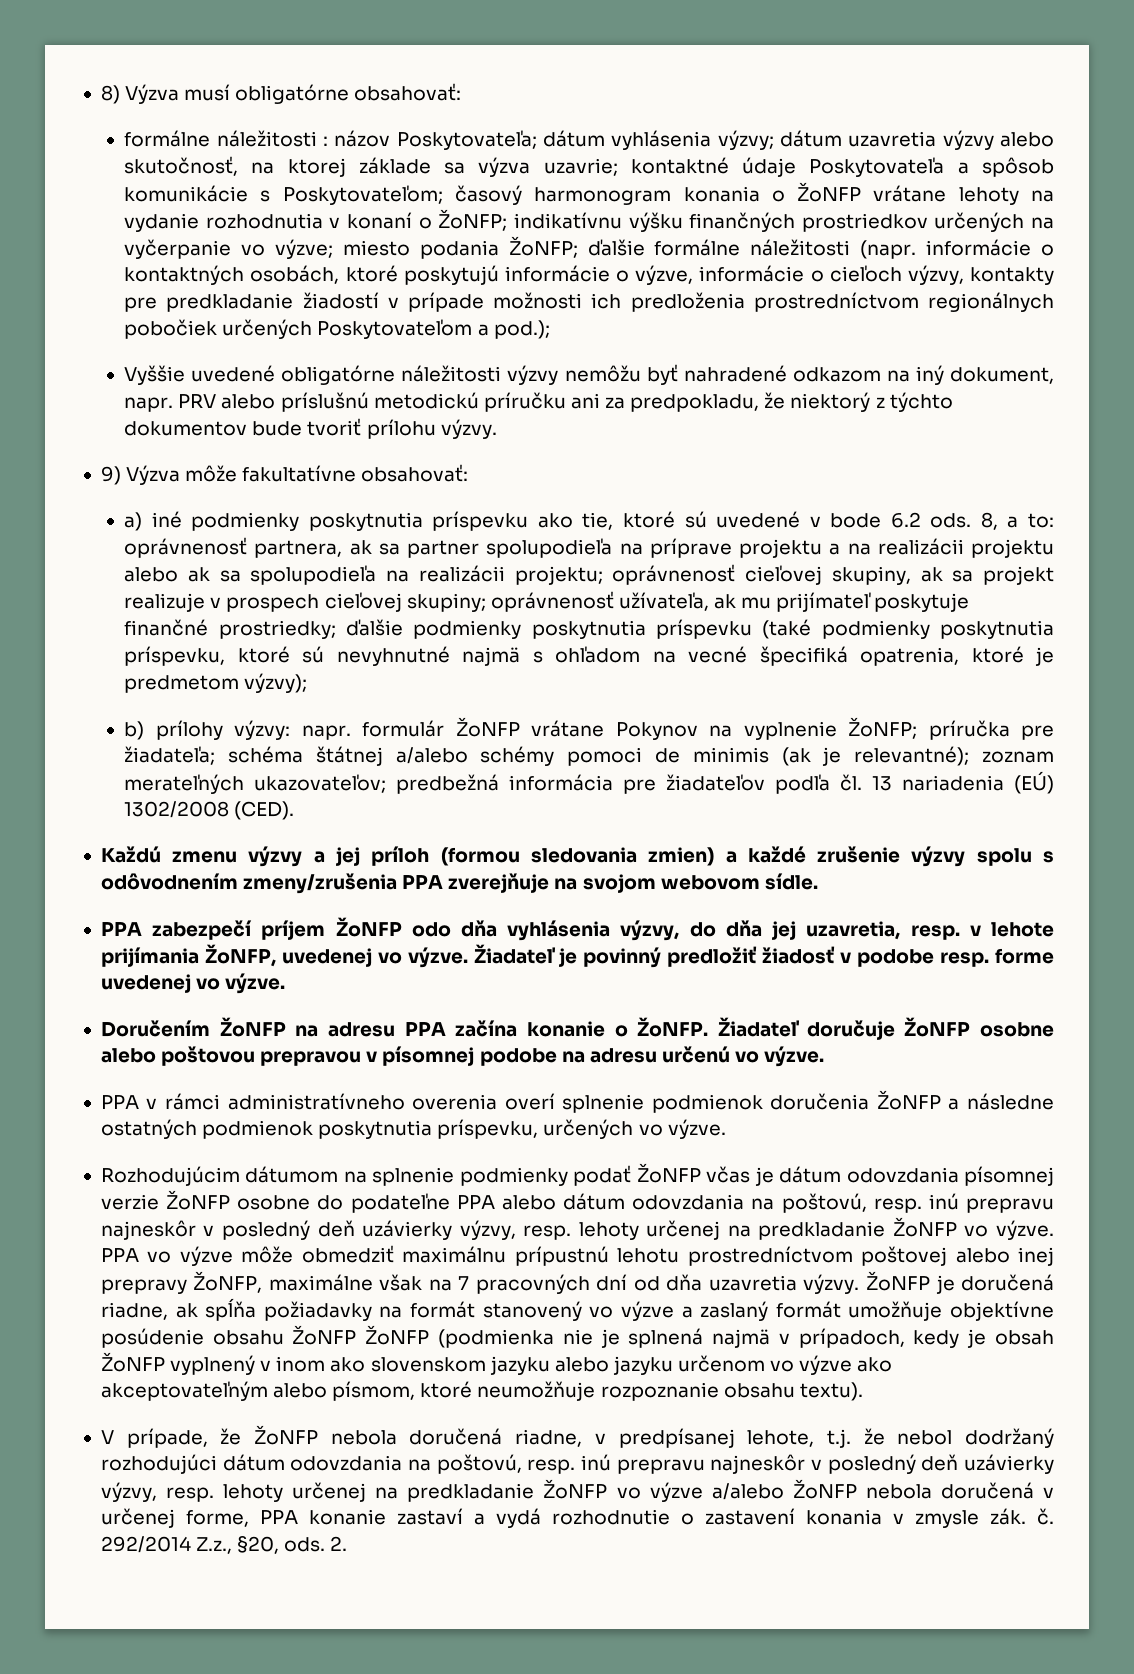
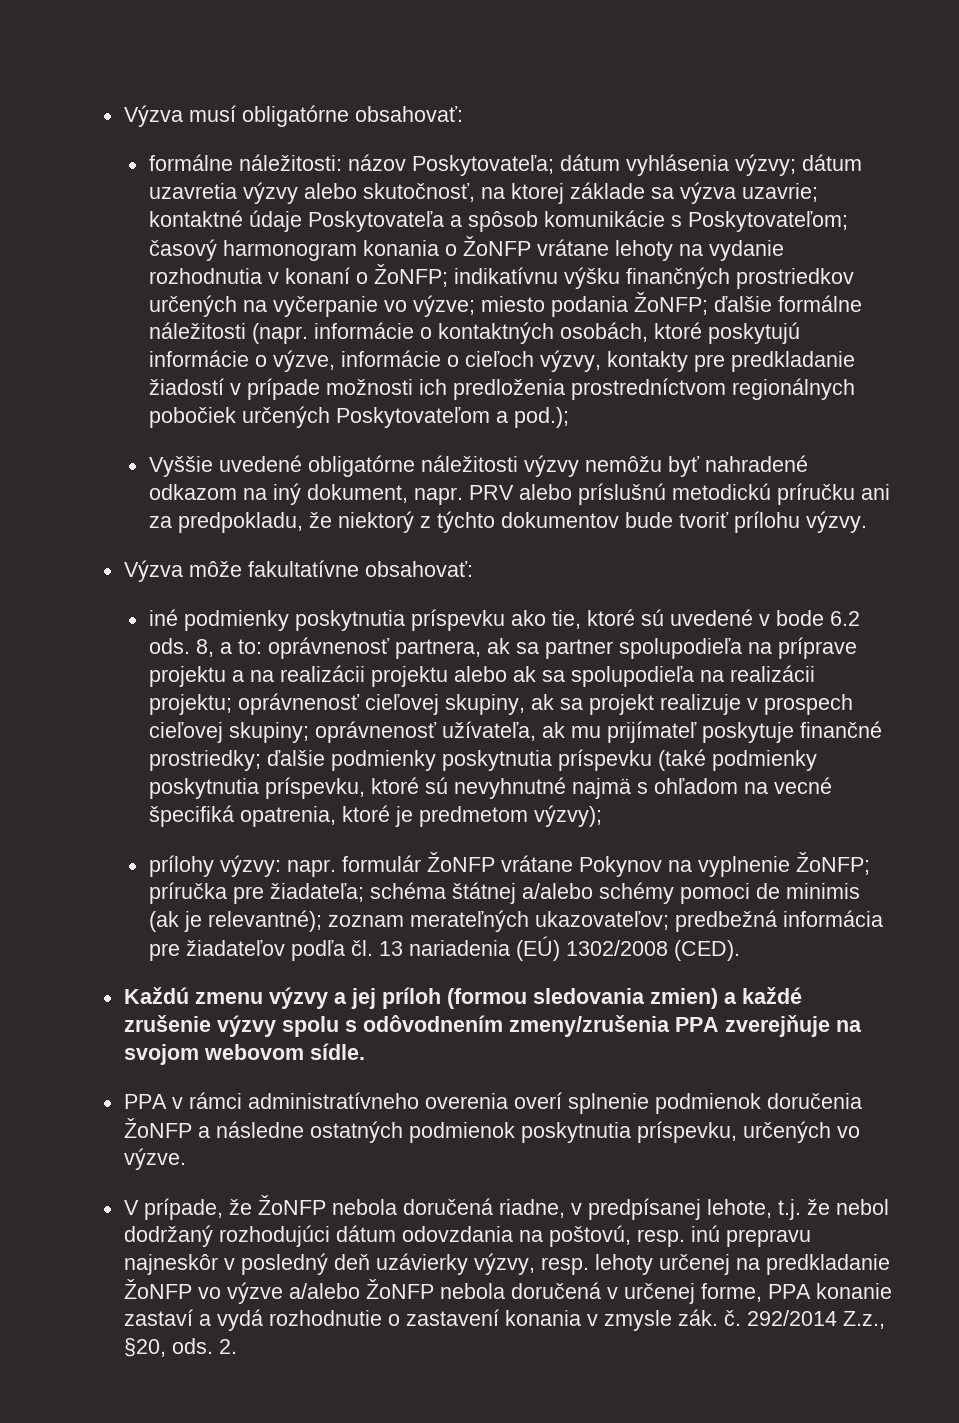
- 8) Výzva musí obligatórne obsahovať:
+ Výzva musí obligatórne obsahovať:
- formálne náležitosti :
+ formálne náležitosti:
- 9) Výzva môže fakultatívne obsahovať:
+ Výzva môže fakultatívne obsahovať:
- a) iné podmienky poskytnutia príspevku ako tie, ktoré sú uvedené v bode 6.2 ods.
+ iné podmienky poskytnutia príspevku ako tie, ktoré sú uvedené v bode 6.2 ods.
- b) prílohy výzvy: napr. formulár ŽoNFP vrátane Pokynov na vyplnenie ŽoNFP; príručka pre žiadateľa; schéma štátnej a/alebo schémy pomoci de minimis (ak je relevantné); zoznam merateľných ukazovateľov; predbežná informácia pre žiadateľov podľa čl. 13 nariadenia (EÚ) 1302/2008 (CED).
+ prílohy výzvy: napr. formulár ŽoNFP vrátane Pokynov na vyplnenie ŽoNFP; príručka pre žiadateľa; schéma štátnej a/alebo schémy pomoci de minimis (ak je relevantné); zoznam merateľných ukazovateľov; predbežná informácia pre žiadateľov podľa čl. 13 nariadenia (EÚ) 1302/2008 (CED).
- PPA zabezpečí príjem ŽoNFP odo dňa vyhlásenia výzvy, do dňa jej uzavretia, resp. v lehote prijímania ŽoNFP, uvedenej vo výzve. Žiadateľ je povinný predložiť žiadosť v podobe resp. forme uvedenej vo výzve.
- Doručením ŽoNFP na adresu PPA začína konanie o ŽoNFP. Žiadateľ doručuje ŽoNFP osobne alebo poštovou prepravou v písomnej podobe na adresu určenú vo výzve.
- Rozhodujúcim dátumom na splnenie podmienky podať ŽoNFP včas je dátum odovzdania písomnej verzie ŽoNFP osobne do podateľne PPA alebo dátum odovzdania na poštovú, resp. inú prepravu najneskôr v posledný deň uzávierky výzvy, resp. lehoty určenej na predkladanie ŽoNFP vo výzve. PPA vo výzve môže obmedziť maximálnu prípustnú lehotu prostredníctvom poštovej alebo inej prepravy ŽoNFP, maximálne však na 7 pracovných dní od dňa uzavretia výzvy. ŽoNFP je doručená riadne, ak spĺňa požiadavky na formát stanovený vo výzve a zaslaný formát umožňuje objektívne posúdenie obsahu ŽoNFP ŽoNFP (podmienka nie je splnená najmä v prípadoch, kedy je obsah ŽoNFP vyplnený v inom ako slovenskom jazyku alebo jazyku určenom vo výzve ako akceptovateľným alebo písmom, ktoré neumožňuje rozpoznanie obsahu textu).

